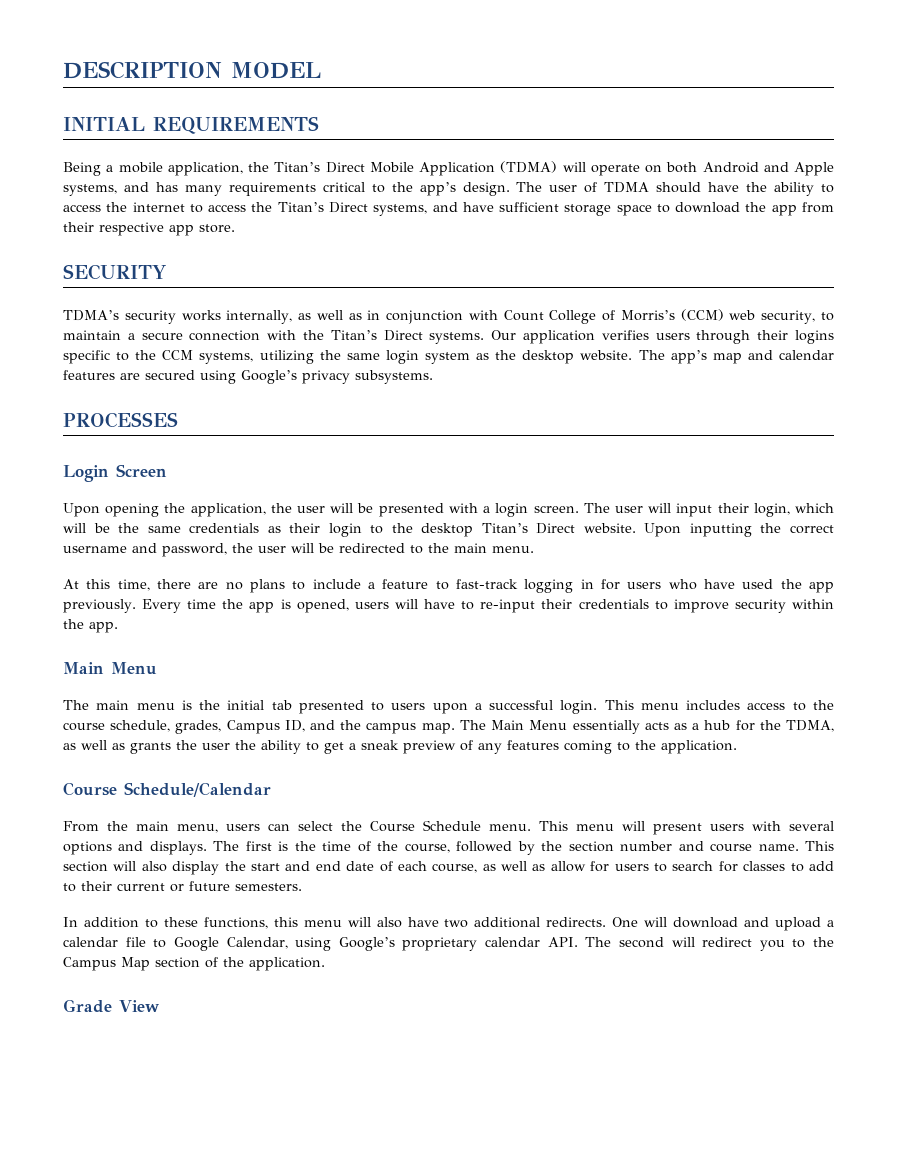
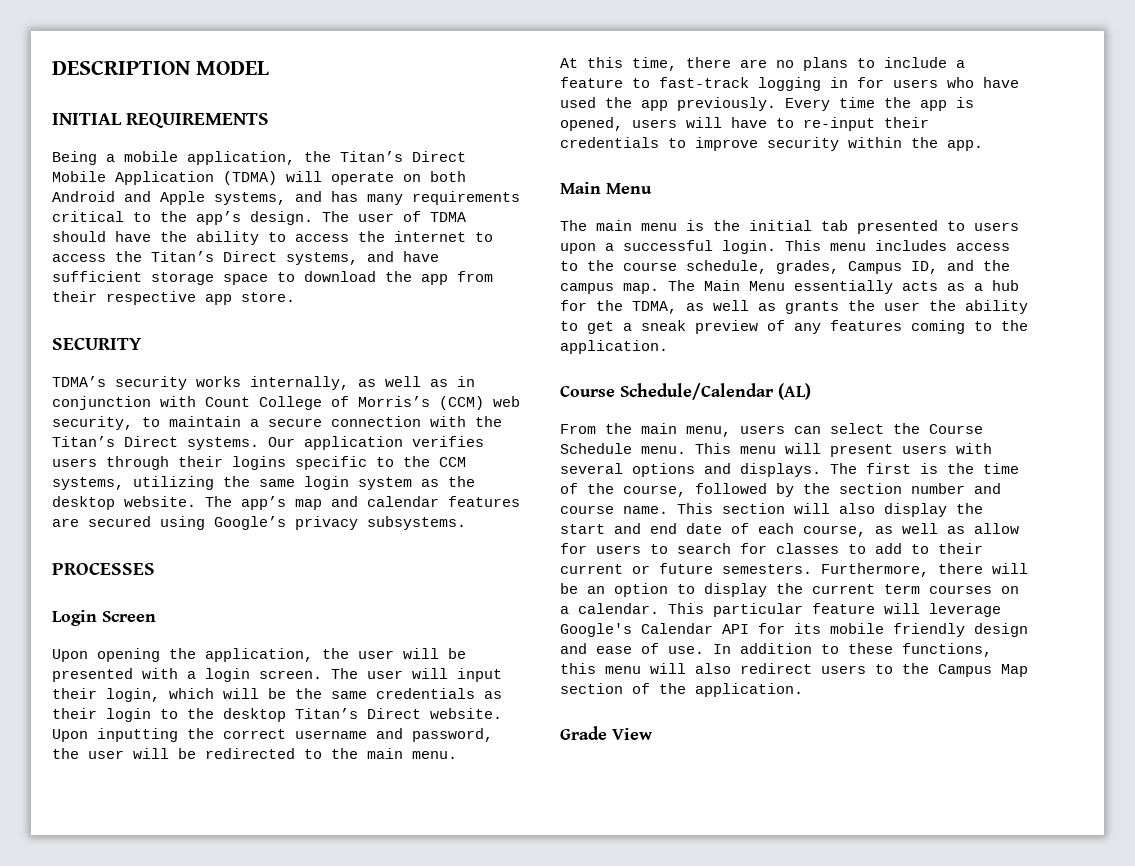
- Course Schedule/Calendar
+ Course Schedule/Calendar (AL)
- This section will also display the start and end date of each course, as well as allow for users to search for classes to add to their current or future semesters.
- In addition to these functions, this menu will also have two additional redirects. One will download and upload a calendar file to Google Calendar, using Google’s proprietary calendar API. The second will redirect you to the Campus Map section of the application.
+ This section will also display the start and end date of each course, as well as allow for users to search for classes to add to their current or future semesters. Furthermore, there will be an option to display the current term courses on a calendar. This particular feature will leverage Google's Calendar API for its mobile friendly design and ease of use. In addition to these functions, this menu will also redirect users to the Campus Map section of the application.

